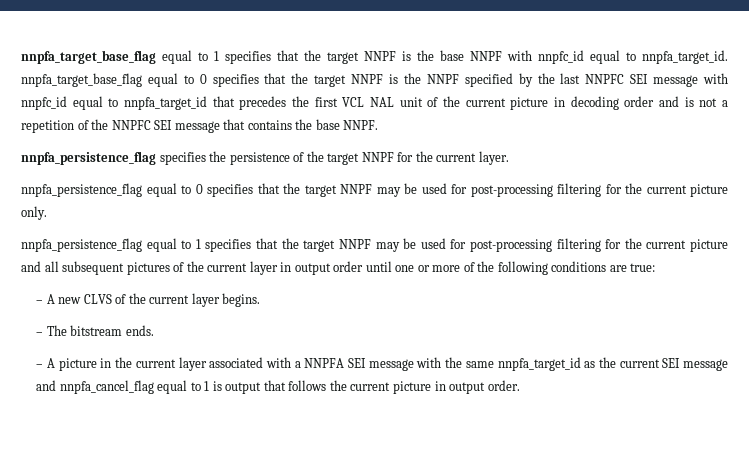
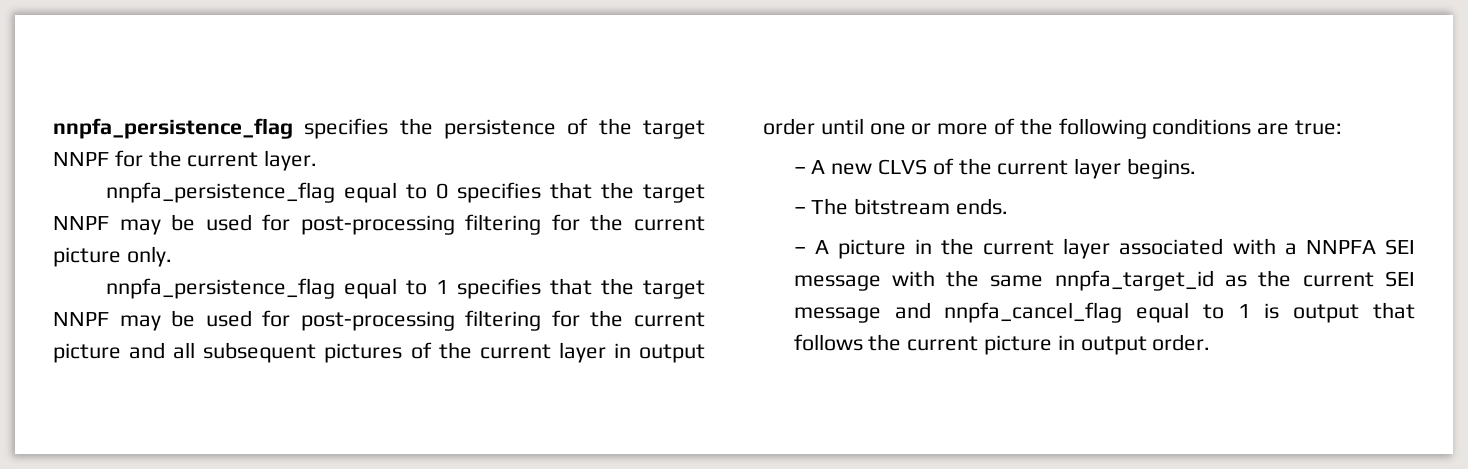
- nnpfa_target_base_flag equal to 1 specifies that the target NNPF is the base NNPF with nnpfc_id equal to nnpfa_target_id. nnpfa_target_base_flag equal to 0 specifies that the target NNPF is the NNPF specified by the last NNPFC SEI message with nnpfc_id equal to nnpfa_target_id that precedes the first VCL NAL unit of the current picture in decoding order and is not a repetition of the NNPFC SEI message that contains the base NNPF.

